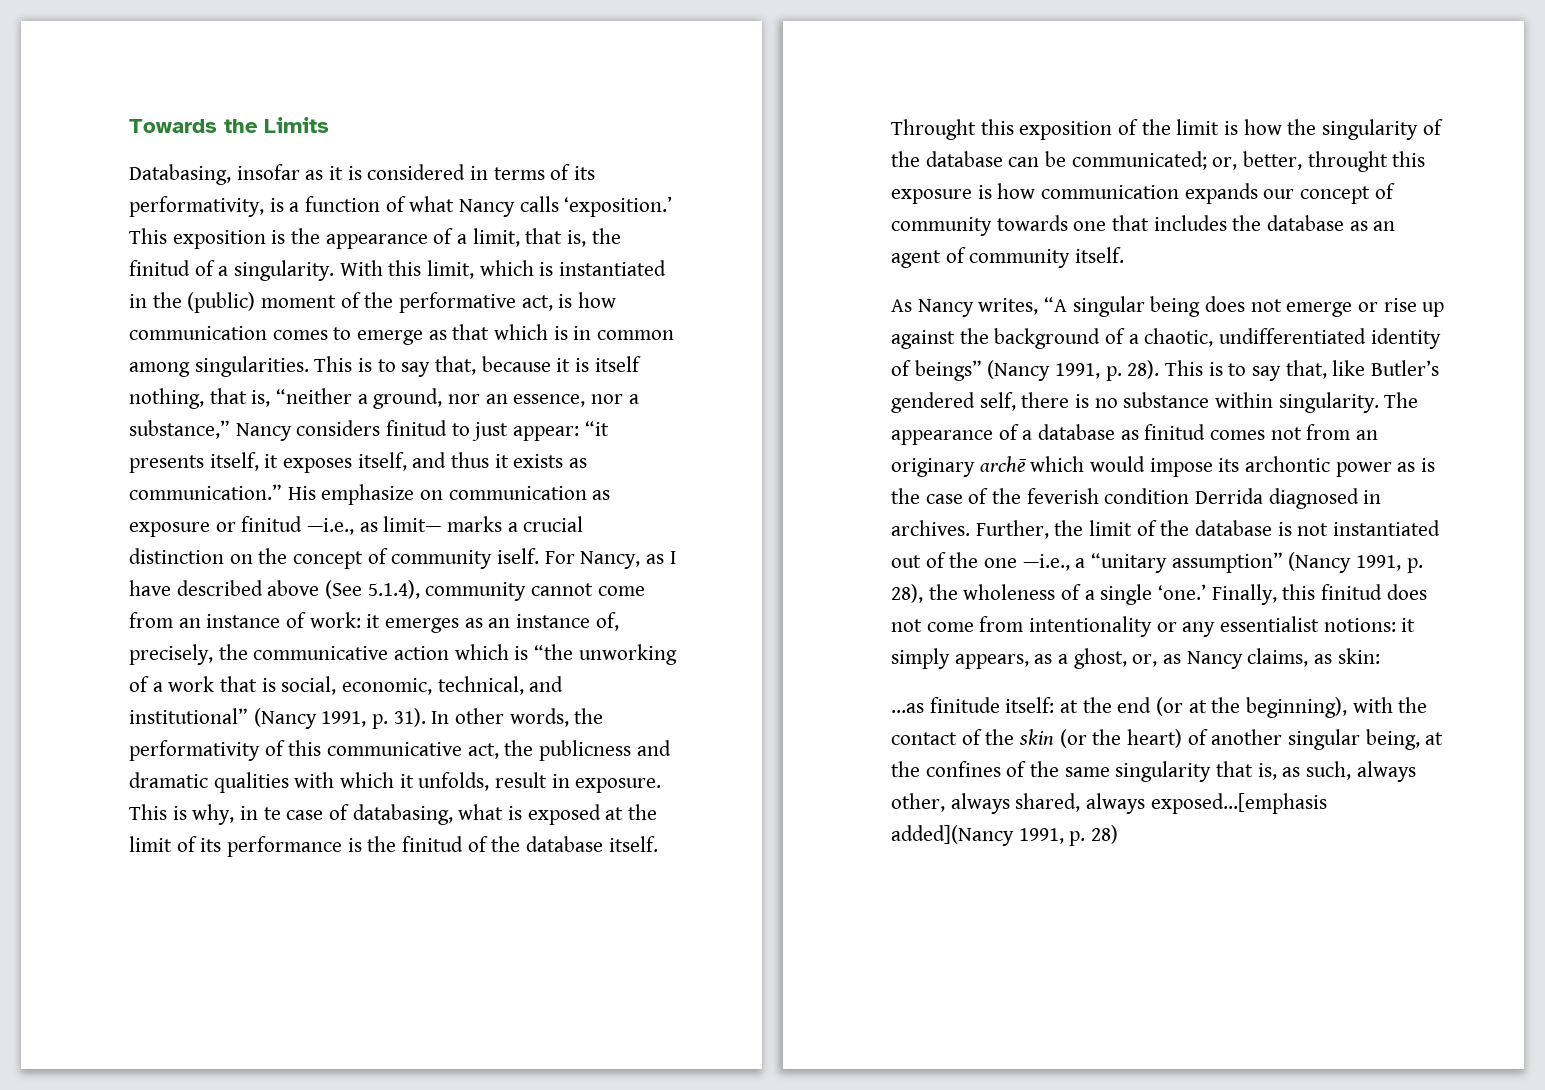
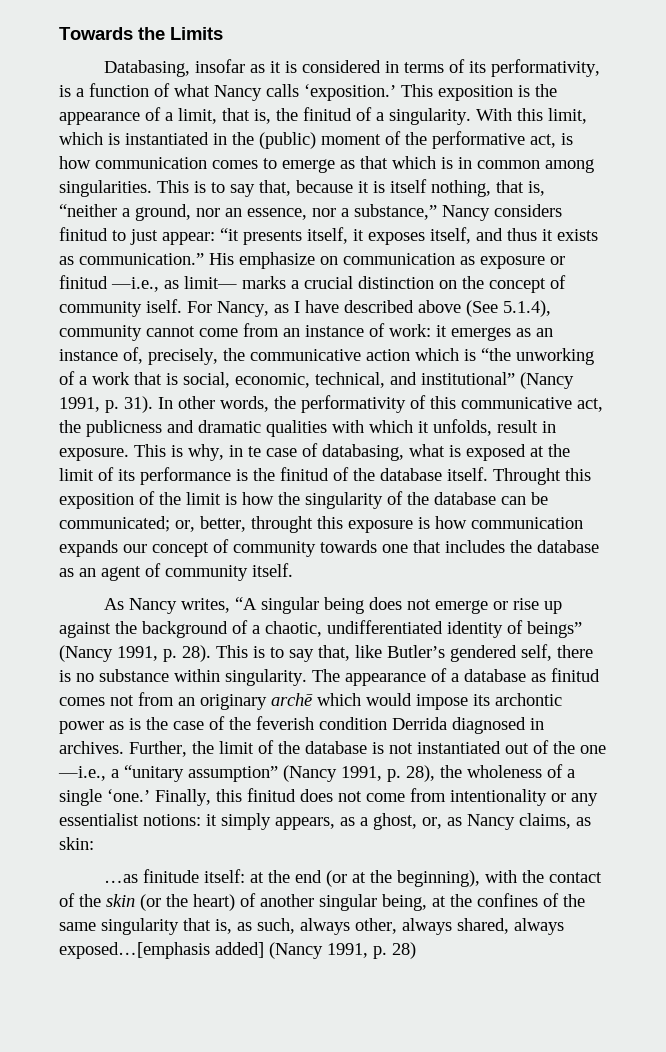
- …as finitude itself: at the end (or at the beginning), with the contact of the skin (or the heart) of another singular being, at the confines of the same singularity that is, as such, always other, always shared, always exposed…[emphasis added](Nancy 1991, p. 28)
+ …as finitude itself: at the end (or at the beginning), with the contact of the skin (or the heart) of another singular being, at the confines of the same singularity that is, as such, always other, always shared, always exposed…[emphasis added] (Nancy 1991, p. 28)

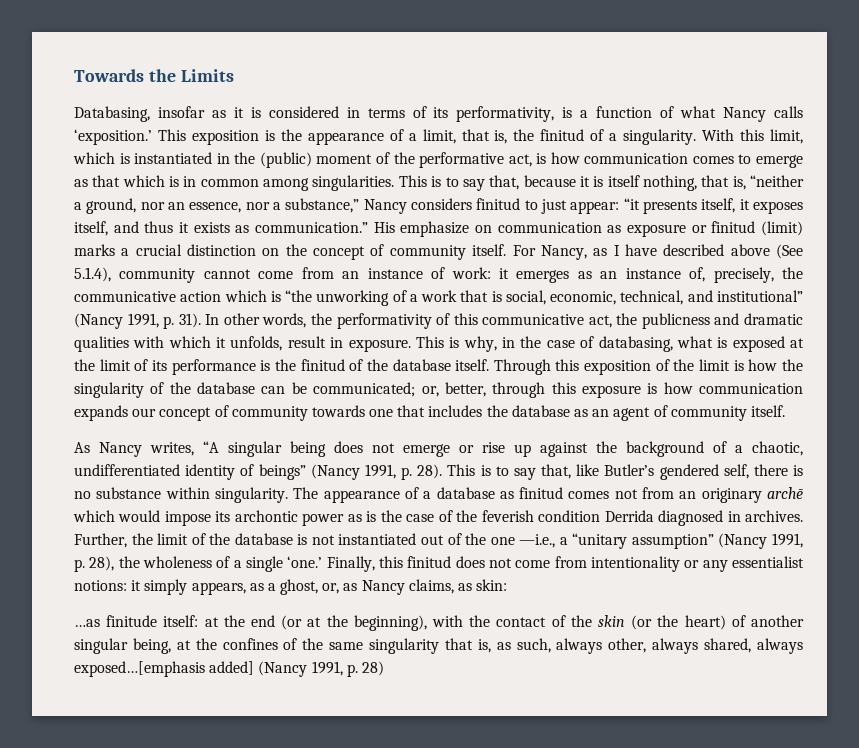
- His emphasize on communication as exposure or finitud —i.e., as limit— marks a crucial distinction on the concept of community iself.
+ His emphasize on communication as exposure or finitud (limit) marks a crucial distinction on the concept of community itself.
- This is why, in te case of databasing, what is exposed at the limit of its performance is the finitud of the database itself.
+ This is why, in the case of databasing, what is exposed at the limit of its performance is the finitud of the database itself.
- Throught this exposition of the limit is how the singularity of the database can be communicated; or, better, throught this exposure is how communication expands our concept of community towards one that includes the database as an agent of community itself.
+ Through this exposition of the limit is how the singularity of the database can be communicated; or, better, through this exposure is how communication expands our concept of community towards one that includes the database as an agent of community itself.

